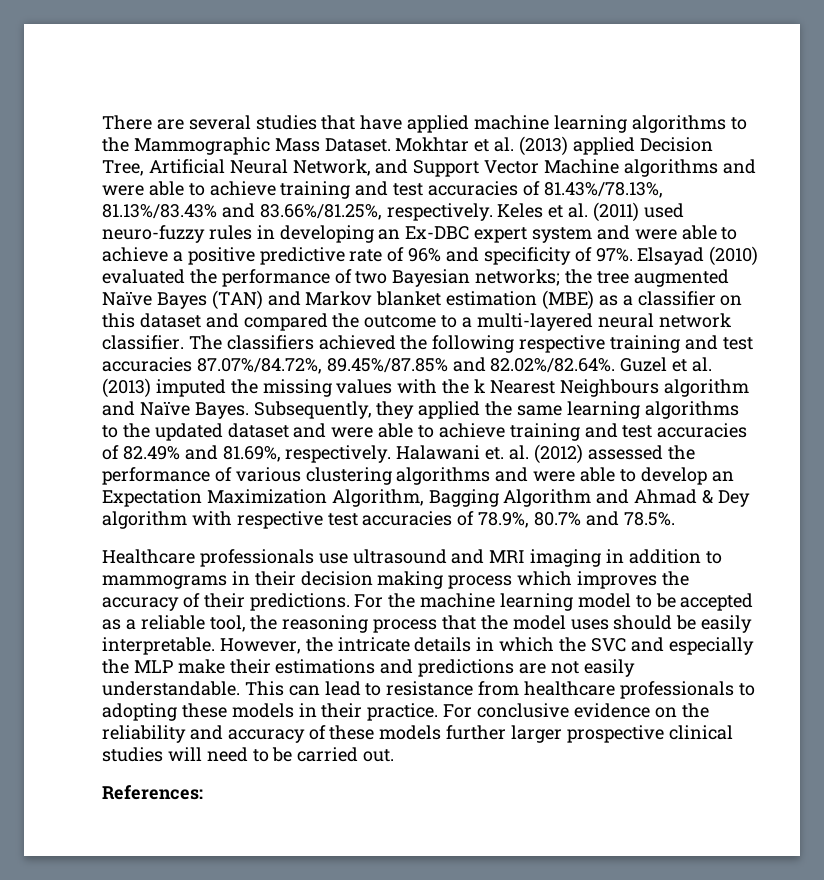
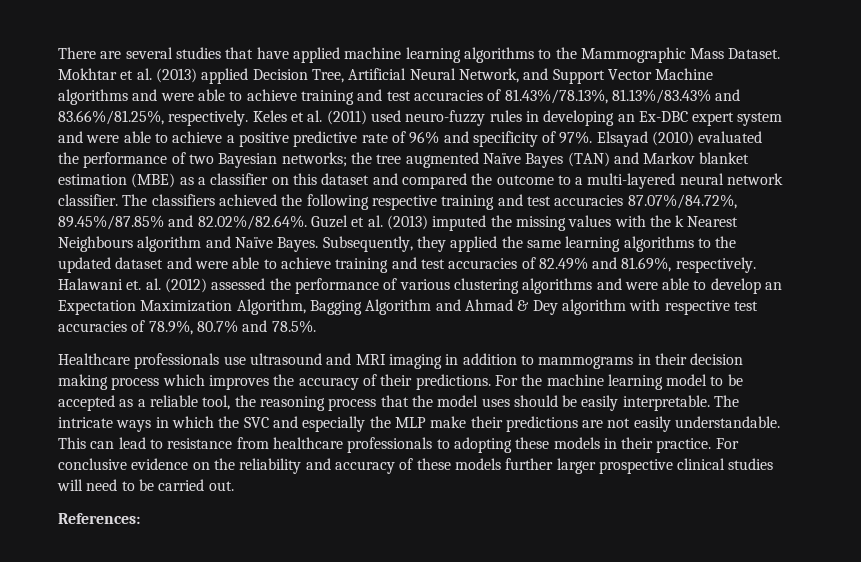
- However, the intricate details in which the SVC and especially the MLP make their estimations and predictions are not easily understandable.
+ The intricate ways in which the SVC and especially the MLP make their predictions are not easily understandable.

